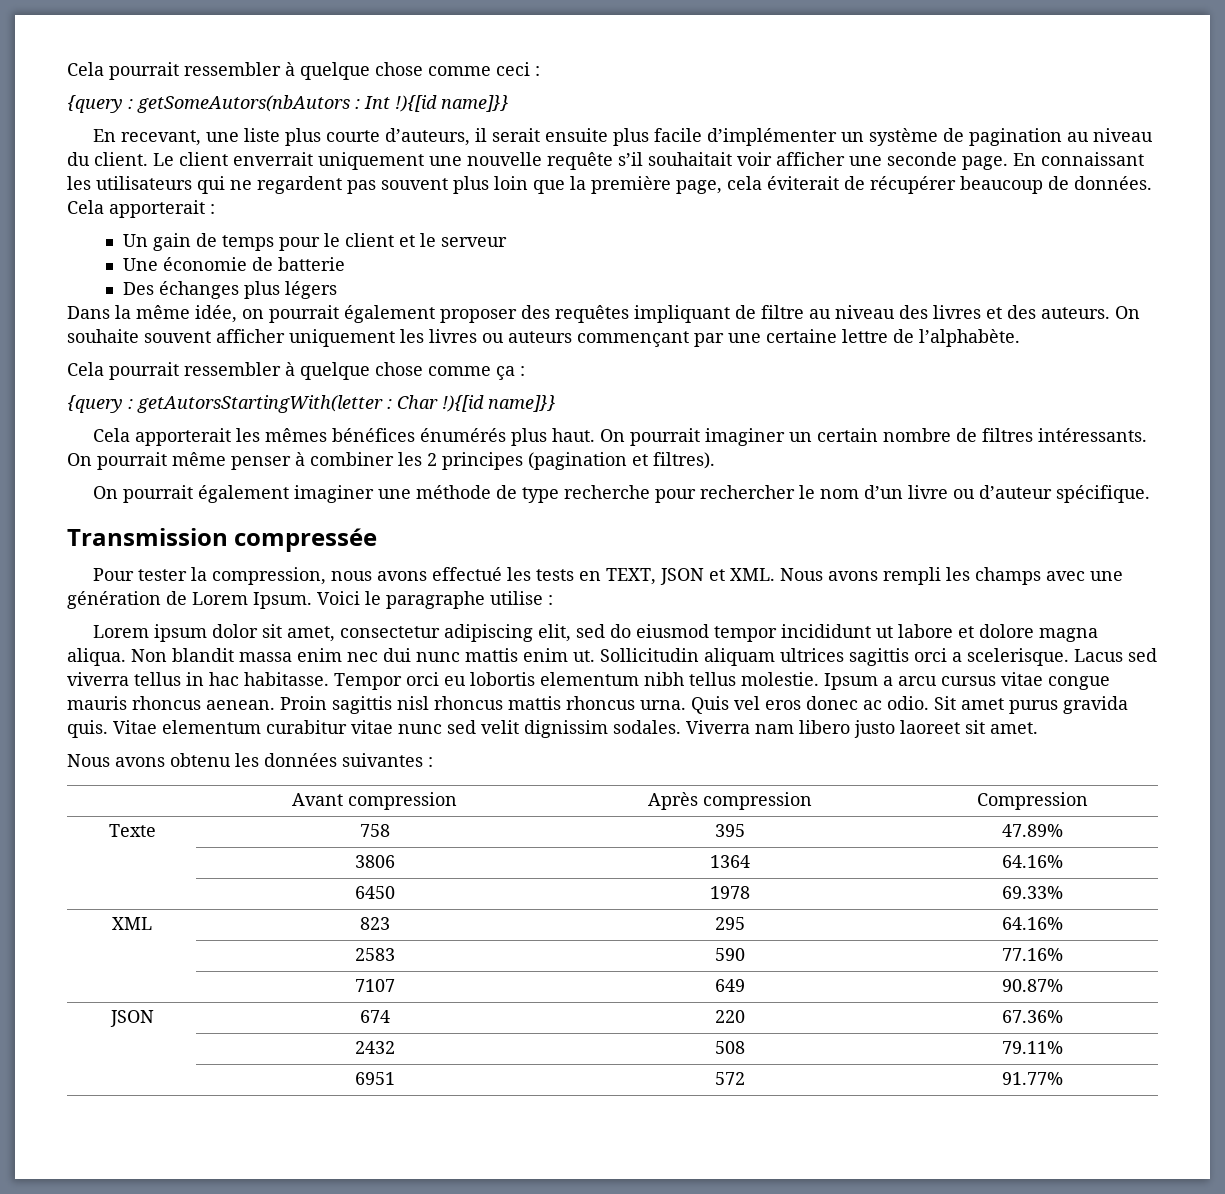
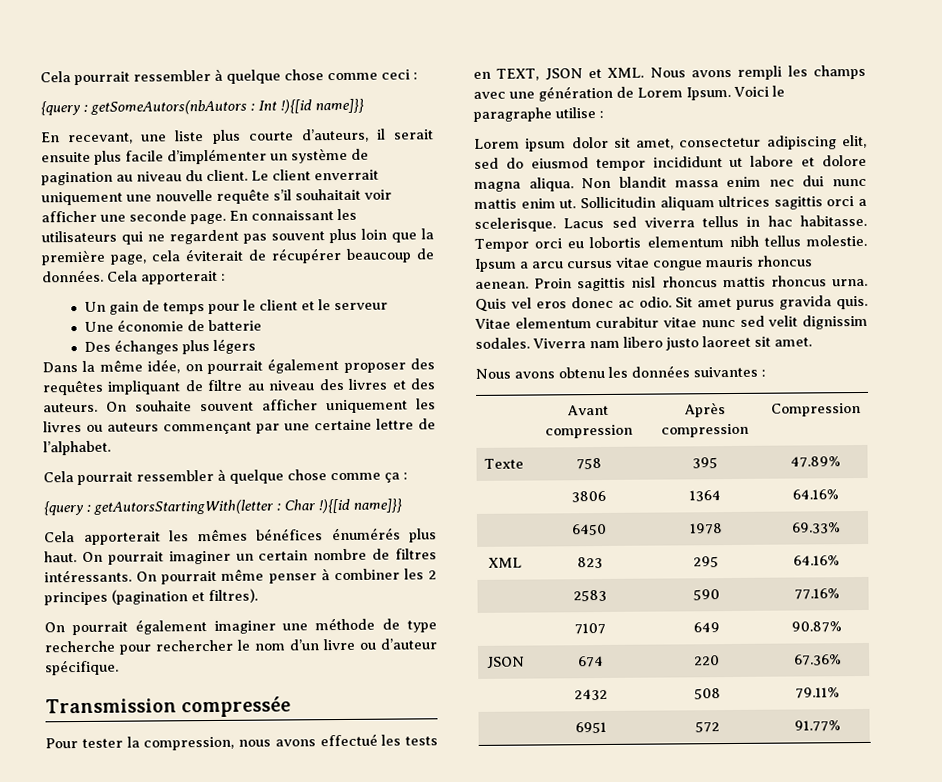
- On souhaite souvent afficher uniquement les livres ou auteurs commençant par une certaine lettre de l’alphabète.
+ On souhaite souvent afficher uniquement les livres ou auteurs commençant par une certaine lettre de l’alphabet.

